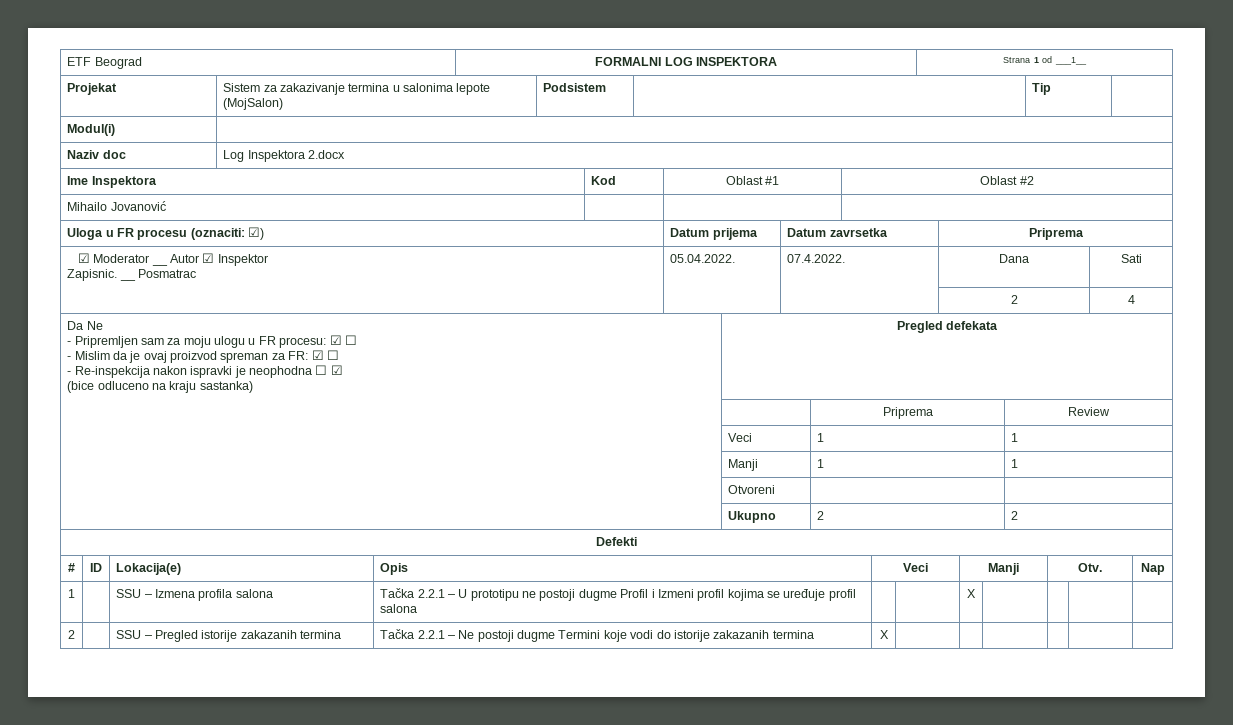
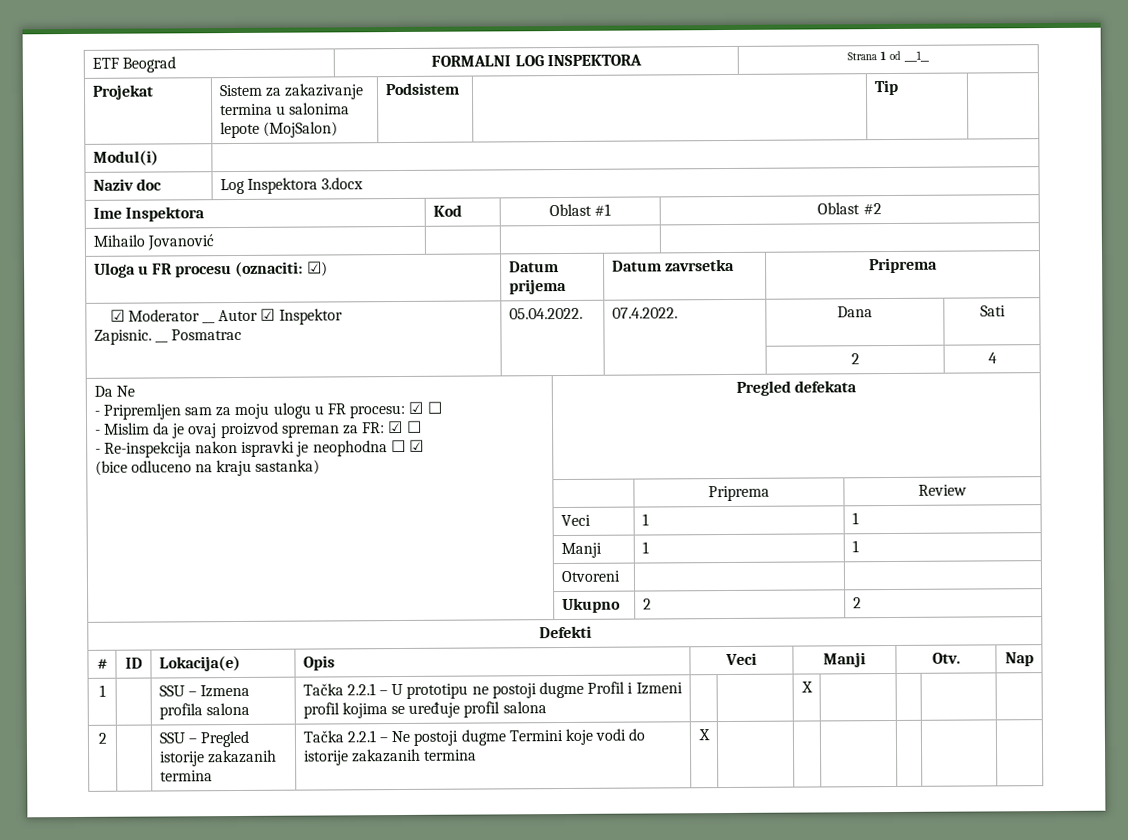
- Naziv doc | Log Inspektora 2.docx
+ Naziv doc | Log Inspektora 3.docx

